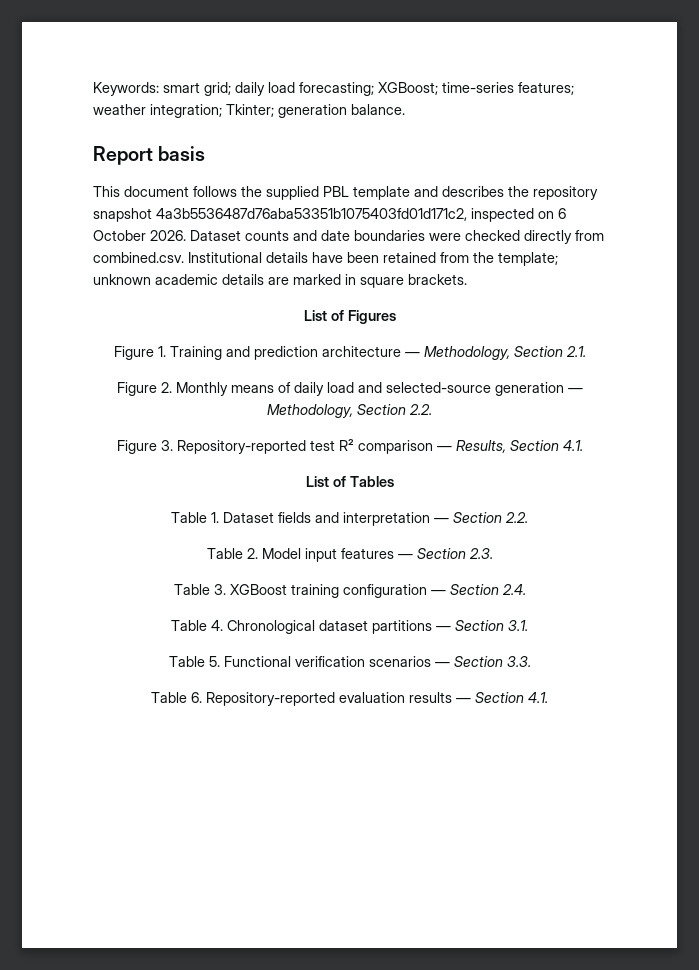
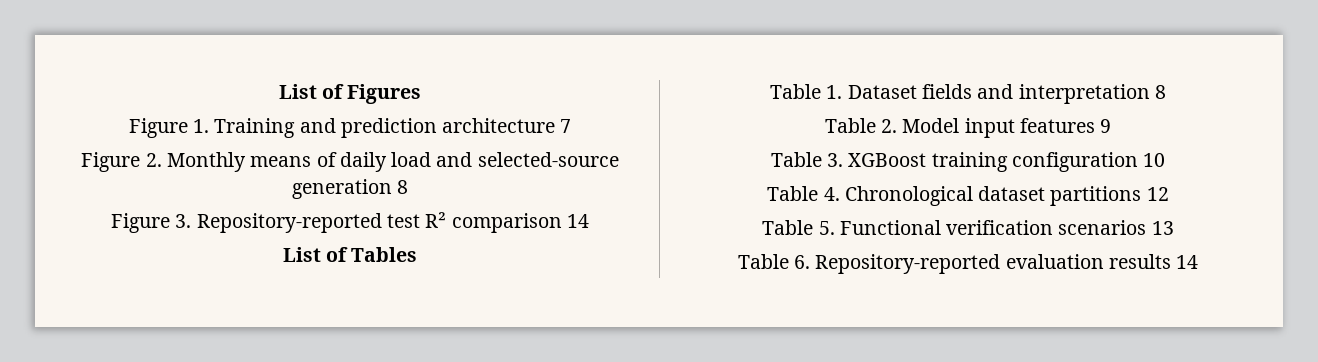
- Keywords: smart grid; daily load forecasting; XGBoost; time-series features; weather integration; Tkinter; generation balance.
- Report basis
- This document follows the supplied PBL template and describes the repository snapshot 4a3b5536487d76aba53351b1075403fd01d171c2, inspected on 6 October 2026. Dataset counts and date boundaries were checked directly from combined.csv. Institutional details have been retained from the template; unknown academic details are marked in square brackets.
- Figure 1. Training and prediction architecture — Methodology, Section 2.1.
+ Figure 1. Training and prediction architecture 7
- Figure 2. Monthly means of daily load and selected-source generation — Methodology, Section 2.2.
+ Figure 2. Monthly means of daily load and selected-source generation 8
- Figure 3. Repository-reported test R² comparison — Results, Section 4.1.
+ Figure 3. Repository-reported test R² comparison 14
- Table 1. Dataset fields and interpretation — Section 2.2.
+ Table 1. Dataset fields and interpretation 8
- Table 2. Model input features — Section 2.3.
+ Table 2. Model input features 9
- Table 3. XGBoost training configuration — Section 2.4.
+ Table 3. XGBoost training configuration 10
- Table 4. Chronological dataset partitions — Section 3.1.
+ Table 4. Chronological dataset partitions 12
- Table 5. Functional verification scenarios — Section 3.3.
+ Table 5. Functional verification scenarios 13
- Table 6. Repository-reported evaluation results — Section 4.1.
+ Table 6. Repository-reported evaluation results 14

